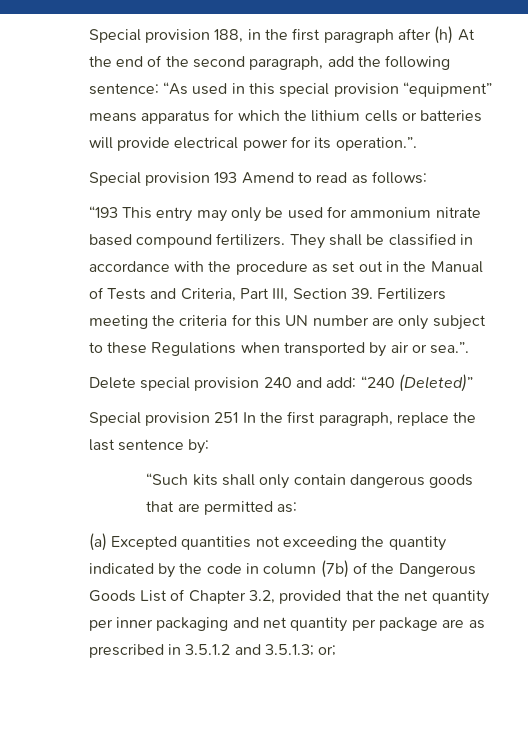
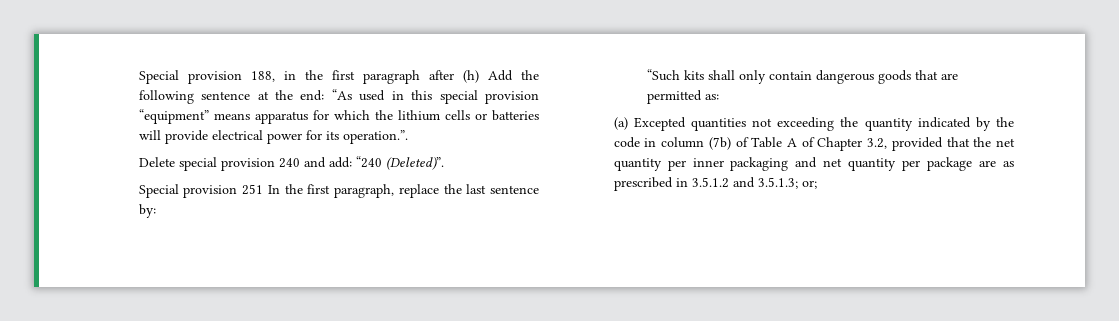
- Special provision 188, in the first paragraph after (h) At the end of the second paragraph, add the following sentence: “As used in this special provision “equipment” means apparatus for which the lithium cells or batteries will provide electrical power for its operation.”.
+ Special provision 188, in the first paragraph after (h) Add the following sentence at the end: “As used in this special provision “equipment” means apparatus for which the lithium cells or batteries will provide electrical power for its operation.”.
- Special provision 193 Amend to read as follows:
- “193 This entry may only be used for ammonium nitrate based compound fertilizers. They shall be classified in accordance with the procedure as set out in the Manual of Tests and Criteria, Part III, Section 39. Fertilizers meeting the criteria for this UN number are only subject to these Regulations when transported by air or sea.”.
- Delete special provision 240 and add: “240 (Deleted)”
+ Delete special provision 240 and add: “240 (Deleted)”.
- (a) Excepted quantities not exceeding the quantity indicated by the code in column (7b) of the Dangerous Goods List of Chapter 3.2, provided that the net quantity per inner packaging and net quantity per package are as prescribed in 3.5.1.2 and 3.5.1.3; or;
+ (a) Excepted quantities not exceeding the quantity indicated by the code in column (7b) of Table A of Chapter 3.2, provided that the net quantity per inner packaging and net quantity per package are as prescribed in 3.5.1.2 and 3.5.1.3; or;

